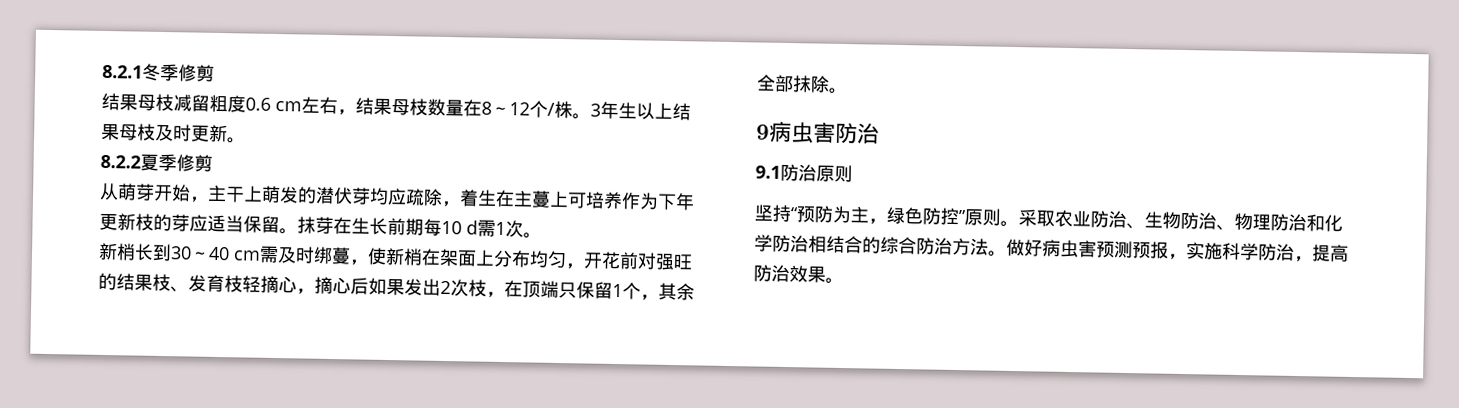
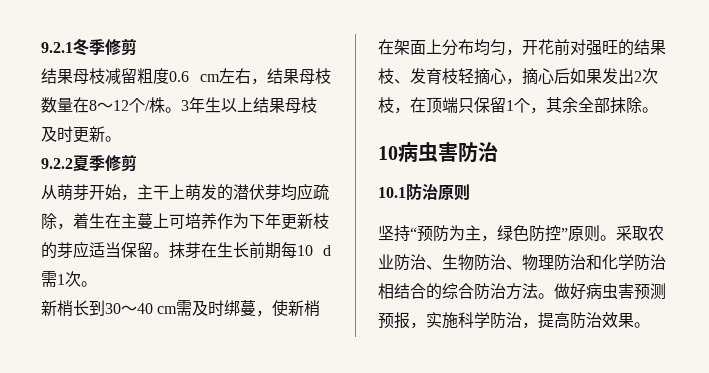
- 8.2.1冬季修剪
+ 9.2.1冬季修剪
- 8.2.2夏季修剪
+ 9.2.2夏季修剪
- 9病虫害防治
+ 10病虫害防治
- 9.1防治原则
+ 10.1防治原则

